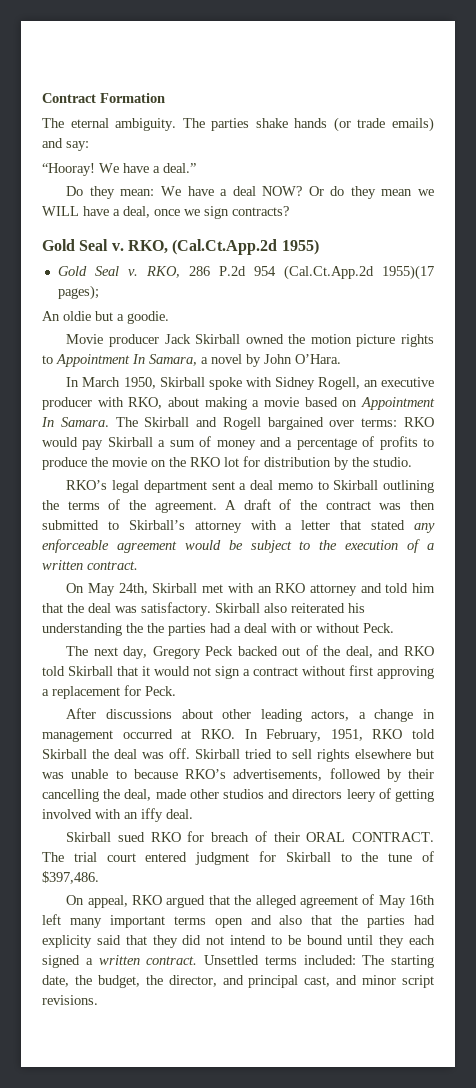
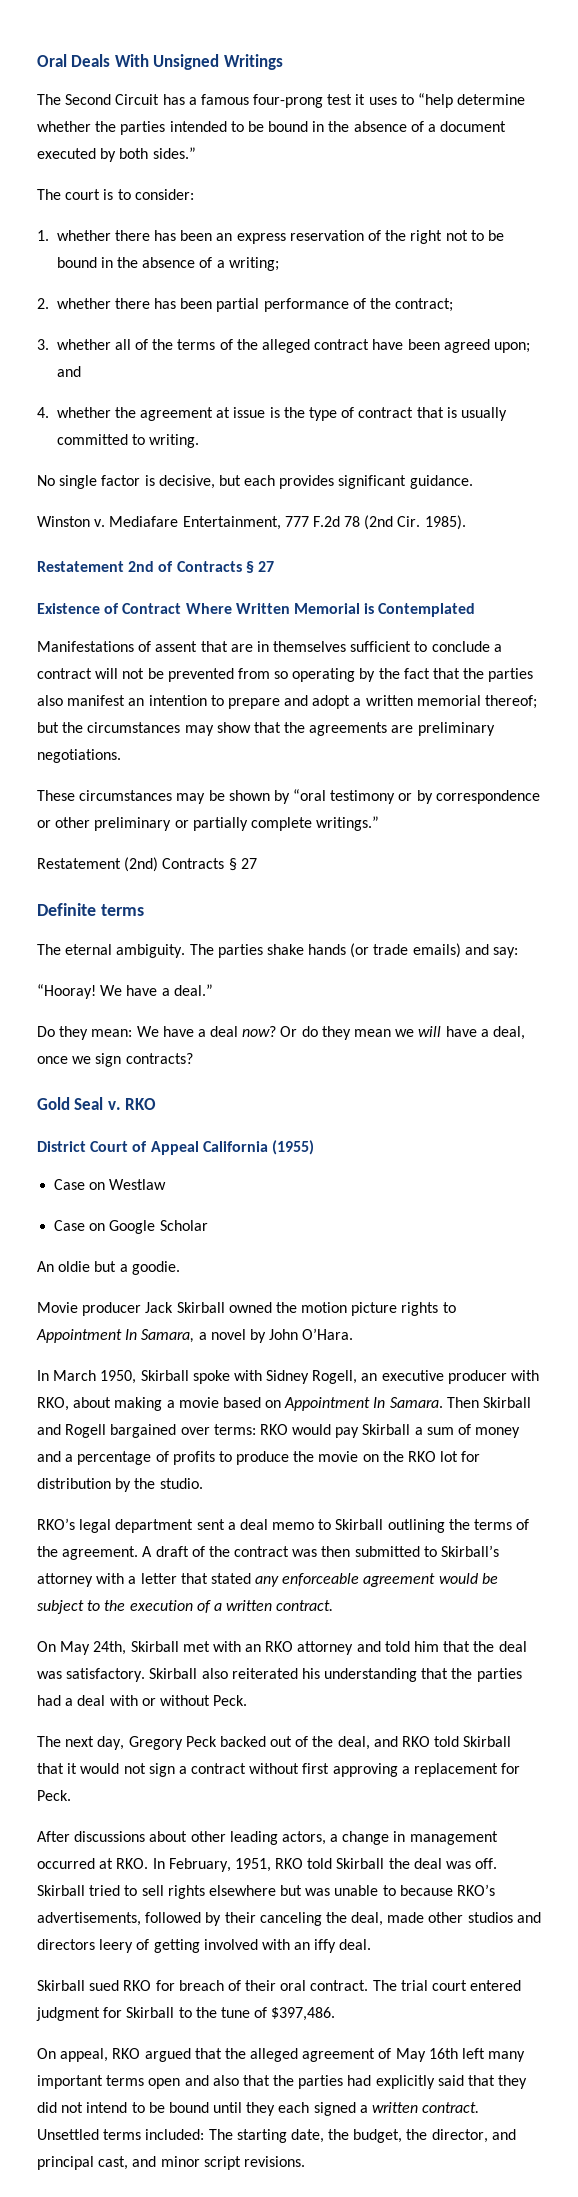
- Contract Formation
+ Oral Deals With Unsigned Writings
+ The Second Circuit has a famous four-prong test it uses to “help determine whether the parties intended to be bound in the absence of a document executed by both sides.”
+ The court is to consider:
+ 1. whether there has been an express reservation of the right not to be bound in the absence of a writing;
+ 2. whether there has been partial performance of the contract;
+ 3. whether all of the terms of the alleged contract have been agreed upon; and
+ 4. whether the agreement at issue is the type of contract that is usually committed to writing.
+ No single factor is decisive, but each provides significant guidance.
+ Winston v. Mediafare Entertainment, 777 F.2d 78 (2nd Cir. 1985).
+ Restatement 2nd of Contracts § 27
+ Existence of Contract Where Written Memorial is Contemplated
+ Manifestations of assent that are in themselves sufficient to conclude a contract will not be prevented from so operating by the fact that the parties also manifest an intention to prepare and adopt a written memorial thereof; but the circumstances may show that the agreements are preliminary negotiations.
+ These circumstances may be shown by “oral testimony or by correspondence or other preliminary or partially complete writings.”
+ Restatement (2nd) Contracts § 27
+ Definite terms
- Do they mean: We have a deal NOW?
+ Do they mean: We have a deal now?
- Or do they mean we WILL have a deal, once we sign contracts?
+ Or do they mean we will have a deal, once we sign contracts?
- Gold Seal v. RKO, (Cal.Ct.App.2d 1955)
- Gold Seal v. RKO, 286 P.2d 954 (Cal.Ct.App.2d 1955)(17 pages);
+ Gold Seal v. RKO
+ District Court of Appeal California (1955)
+ Case on Westlaw
+ Case on Google Scholar
- The Skirball and Rogell bargained over terms: RKO would pay Skirball a sum of money and a percentage of profits to produce the movie on the RKO lot for distribution by the studio.
+ Then Skirball and Rogell bargained over terms: RKO would pay Skirball a sum of money and a percentage of profits to produce the movie on the RKO lot for distribution by the studio.
- Skirball also reiterated his understanding the the parties had a deal with or without Peck.
+ Skirball also reiterated his understanding that the parties had a deal with or without Peck.
- Skirball tried to sell rights elsewhere but was unable to because RKO’s advertisements, followed by their cancelling the deal, made other studios and directors leery of getting involved with an iffy deal.
+ Skirball tried to sell rights elsewhere but was unable to because RKO’s advertisements, followed by their canceling the deal, made other studios and directors leery of getting involved with an iffy deal.
- Skirball sued RKO for breach of their ORAL CONTRACT.
+ Skirball sued RKO for breach of their oral contract.
- On appeal, RKO argued that the alleged agreement of May 16th left many important terms open and also that the parties had explicity said that they did not intend to be bound until they each signed a written contract.
+ On appeal, RKO argued that the alleged agreement of May 16th left many important terms open and also that the parties had explicitly said that they did not intend to be bound until they each signed a written contract.

